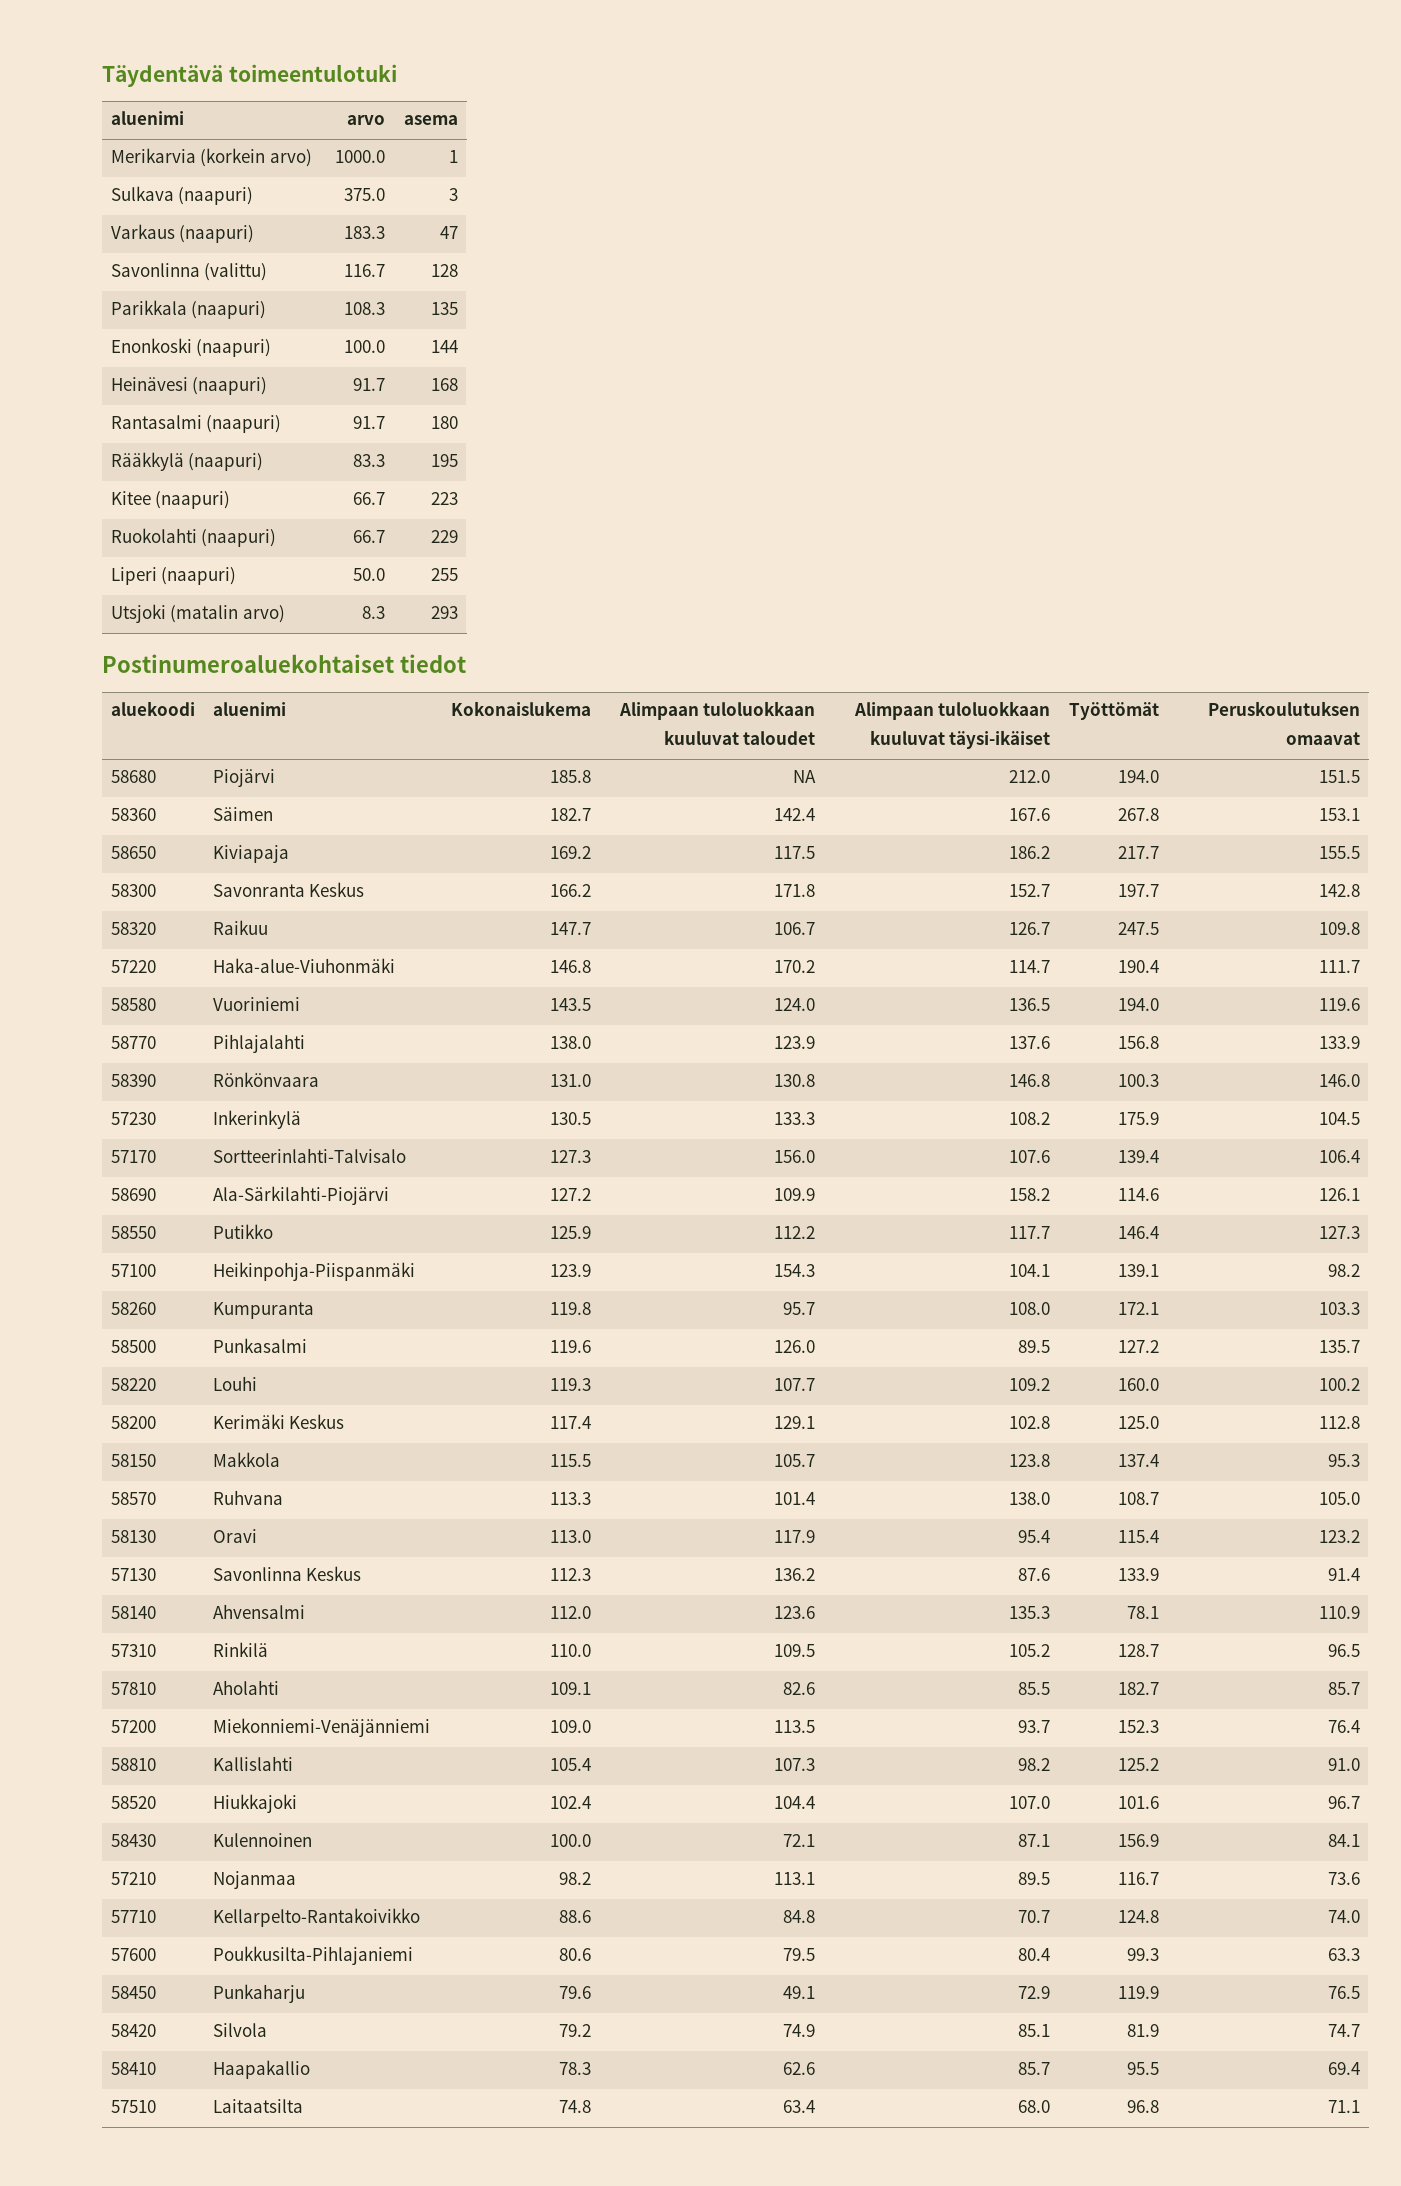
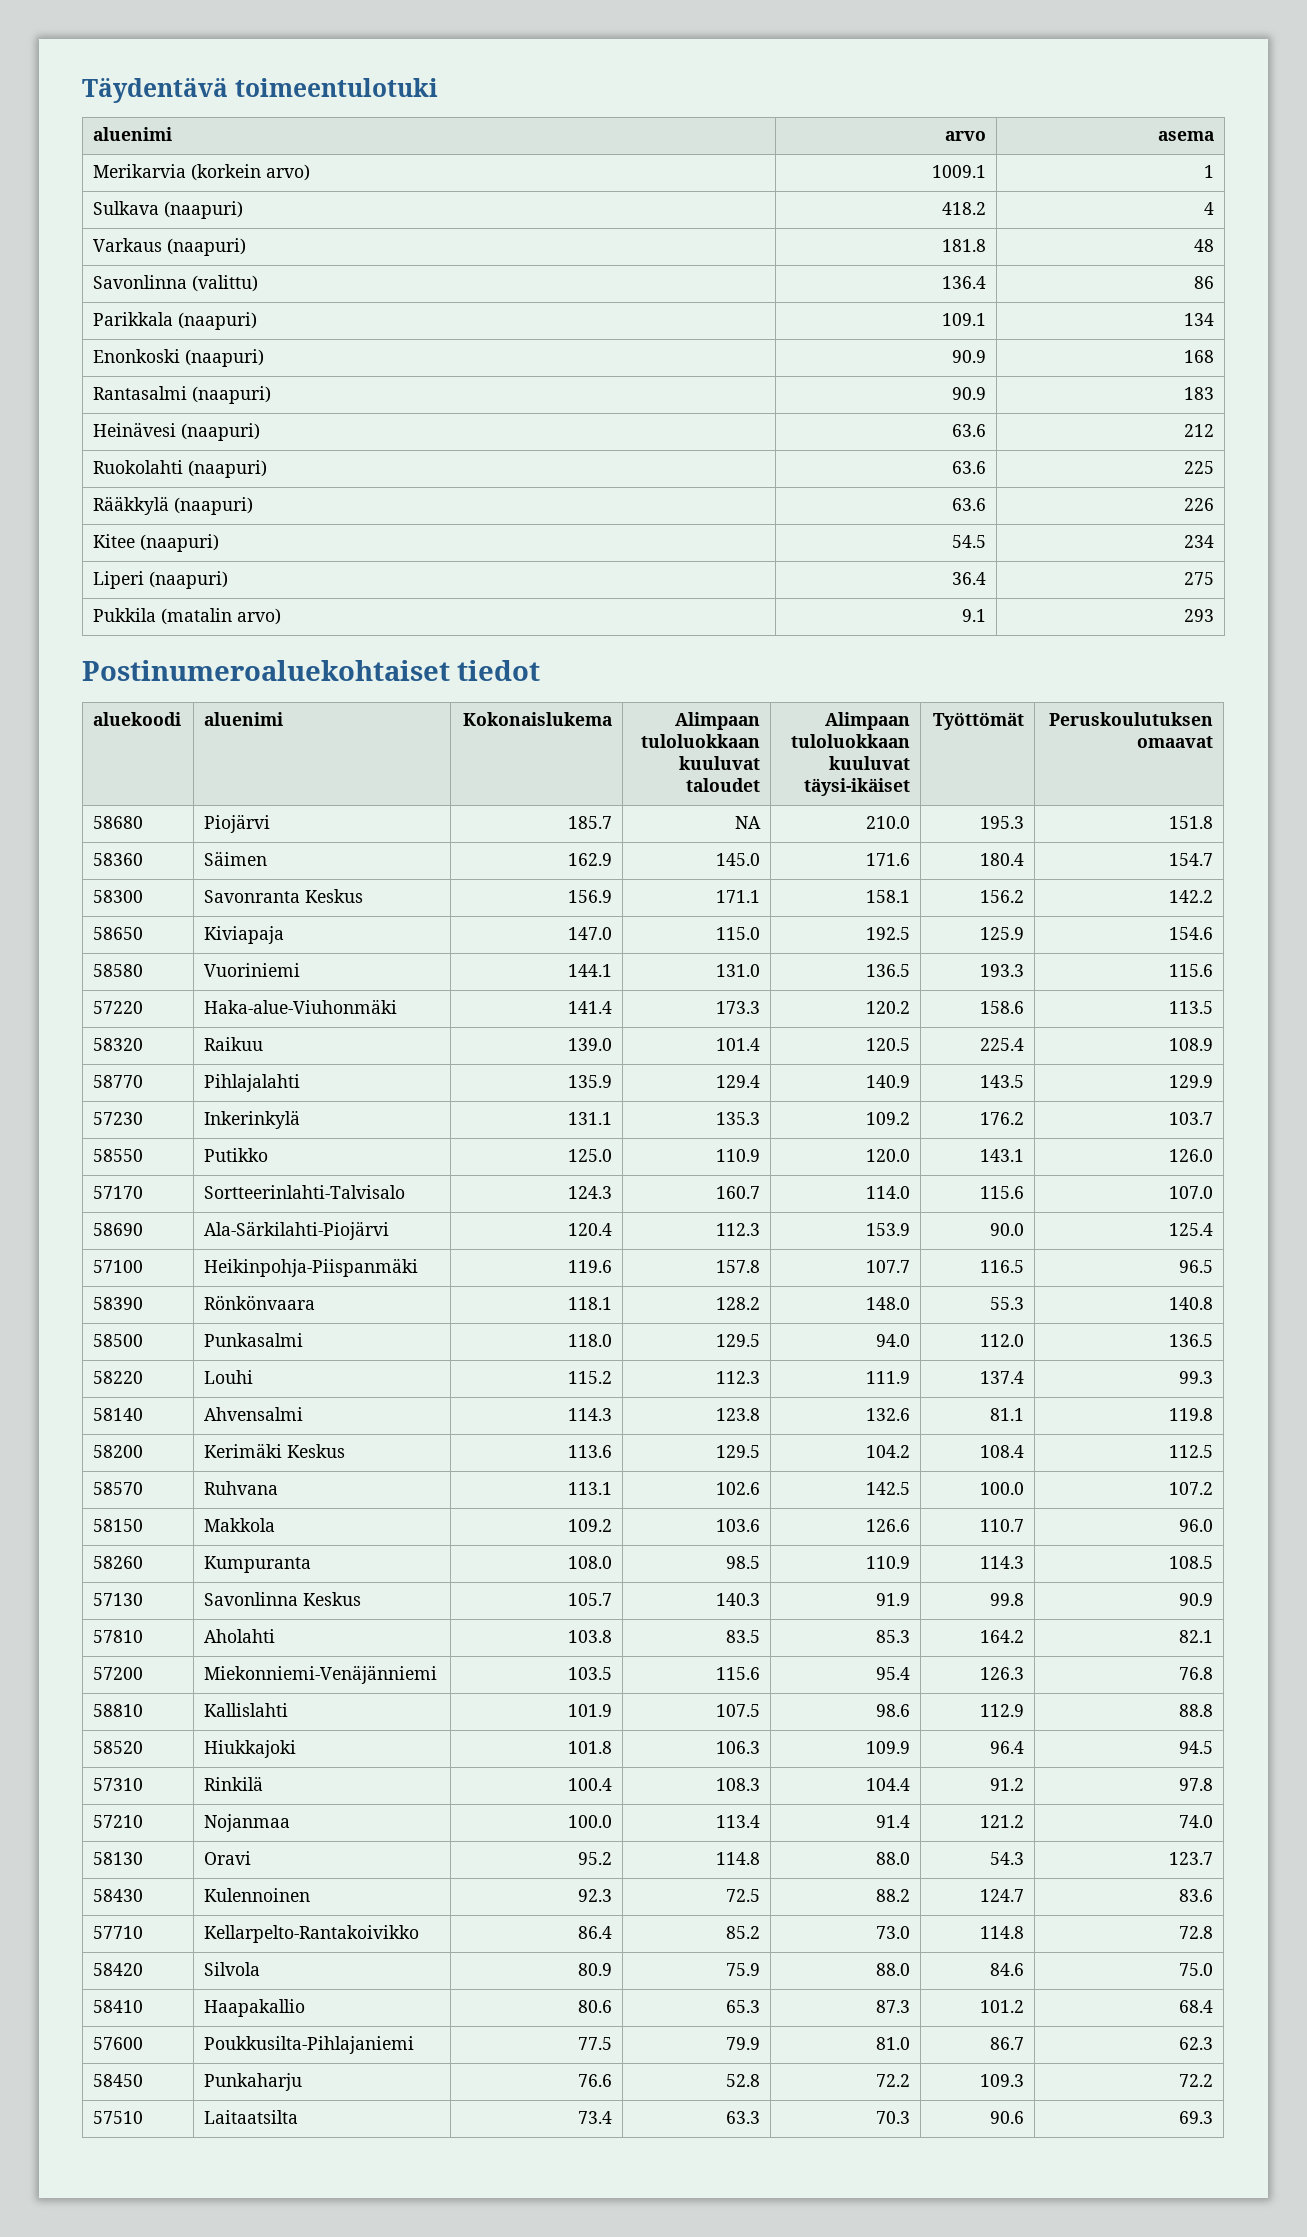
- Merikarvia (korkein arvo) | 1000.0 | 1
+ Merikarvia (korkein arvo) | 1009.1 | 1
- Sulkava (naapuri) | 375.0 | 3
+ Sulkava (naapuri) | 418.2 | 4
- Varkaus (naapuri) | 183.3 | 47
+ Varkaus (naapuri) | 181.8 | 48
- Savonlinna (valittu) | 116.7 | 128
+ Savonlinna (valittu) | 136.4 | 86
- Parikkala (naapuri) | 108.3 | 135
+ Parikkala (naapuri) | 109.1 | 134
- Enonkoski (naapuri) | 100.0 | 144
- Heinävesi (naapuri) | 91.7 | 168
- Rantasalmi (naapuri) | 91.7 | 180
+ Enonkoski (naapuri) | 90.9 | 168
+ Rantasalmi (naapuri) | 90.9 | 183
+ Heinävesi (naapuri) | 63.6 | 212
+ Ruokolahti (naapuri) | 63.6 | 225
- Rääkkylä (naapuri) | 83.3 | 195
+ Rääkkylä (naapuri) | 63.6 | 226
- Kitee (naapuri) | 66.7 | 223
- Ruokolahti (naapuri) | 66.7 | 229
+ Kitee (naapuri) | 54.5 | 234
- Liperi (naapuri) | 50.0 | 255
- Utsjoki (matalin arvo) | 8.3 | 293
+ Liperi (naapuri) | 36.4 | 275
+ Pukkila (matalin arvo) | 9.1 | 293
- 58680 | Piojärvi | 185.8 | NA | 212.0 | 194.0 | 151.5
+ 58680 | Piojärvi | 185.7 | NA | 210.0 | 195.3 | 151.8
- 58360 | Säimen | 182.7 | 142.4 | 167.6 | 267.8 | 153.1
- 58650 | Kiviapaja | 169.2 | 117.5 | 186.2 | 217.7 | 155.5
- 58300 | Savonranta Keskus | 166.2 | 171.8 | 152.7 | 197.7 | 142.8
- 58320 | Raikuu | 147.7 | 106.7 | 126.7 | 247.5 | 109.8
- 57220 | Haka-alue-Viuhonmäki | 146.8 | 170.2 | 114.7 | 190.4 | 111.7
- 58580 | Vuoriniemi | 143.5 | 124.0 | 136.5 | 194.0 | 119.6
- 58770 | Pihlajalahti | 138.0 | 123.9 | 137.6 | 156.8 | 133.9
- 58390 | Rönkönvaara | 131.0 | 130.8 | 146.8 | 100.3 | 146.0
- 57230 | Inkerinkylä | 130.5 | 133.3 | 108.2 | 175.9 | 104.5
- 57170 | Sortteerinlahti-Talvisalo | 127.3 | 156.0 | 107.6 | 139.4 | 106.4
- 58690 | Ala-Särkilahti-Piojärvi | 127.2 | 109.9 | 158.2 | 114.6 | 126.1
- 58550 | Putikko | 125.9 | 112.2 | 117.7 | 146.4 | 127.3
- 57100 | Heikinpohja-Piispanmäki | 123.9 | 154.3 | 104.1 | 139.1 | 98.2
- 58260 | Kumpuranta | 119.8 | 95.7 | 108.0 | 172.1 | 103.3
- 58500 | Punkasalmi | 119.6 | 126.0 | 89.5 | 127.2 | 135.7
- 58220 | Louhi | 119.3 | 107.7 | 109.2 | 160.0 | 100.2
- 58200 | Kerimäki Keskus | 117.4 | 129.1 | 102.8 | 125.0 | 112.8
- 58150 | Makkola | 115.5 | 105.7 | 123.8 | 137.4 | 95.3
- 58570 | Ruhvana | 113.3 | 101.4 | 138.0 | 108.7 | 105.0
- 58130 | Oravi | 113.0 | 117.9 | 95.4 | 115.4 | 123.2
- 57130 | Savonlinna Keskus | 112.3 | 136.2 | 87.6 | 133.9 | 91.4
- 58140 | Ahvensalmi | 112.0 | 123.6 | 135.3 | 78.1 | 110.9
- 57310 | Rinkilä | 110.0 | 109.5 | 105.2 | 128.7 | 96.5
- 57810 | Aholahti | 109.1 | 82.6 | 85.5 | 182.7 | 85.7
- 57200 | Miekonniemi-Venäjänniemi | 109.0 | 113.5 | 93.7 | 152.3 | 76.4
- 58810 | Kallislahti | 105.4 | 107.3 | 98.2 | 125.2 | 91.0
- 58520 | Hiukkajoki | 102.4 | 104.4 | 107.0 | 101.6 | 96.7
- 58430 | Kulennoinen | 100.0 | 72.1 | 87.1 | 156.9 | 84.1
- 57210 | Nojanmaa | 98.2 | 113.1 | 89.5 | 116.7 | 73.6
- 57710 | Kellarpelto-Rantakoivikko | 88.6 | 84.8 | 70.7 | 124.8 | 74.0
- 57600 | Poukkusilta-Pihlajaniemi | 80.6 | 79.5 | 80.4 | 99.3 | 63.3
- 58450 | Punkaharju | 79.6 | 49.1 | 72.9 | 119.9 | 76.5
- 58420 | Silvola | 79.2 | 74.9 | 85.1 | 81.9 | 74.7
- 58410 | Haapakallio | 78.3 | 62.6 | 85.7 | 95.5 | 69.4
- 57510 | Laitaatsilta | 74.8 | 63.4 | 68.0 | 96.8 | 71.1
+ 58360 | Säimen | 162.9 | 145.0 | 171.6 | 180.4 | 154.7
+ 58300 | Savonranta Keskus | 156.9 | 171.1 | 158.1 | 156.2 | 142.2
+ 58650 | Kiviapaja | 147.0 | 115.0 | 192.5 | 125.9 | 154.6
+ 58580 | Vuoriniemi | 144.1 | 131.0 | 136.5 | 193.3 | 115.6
+ 57220 | Haka-alue-Viuhonmäki | 141.4 | 173.3 | 120.2 | 158.6 | 113.5
+ 58320 | Raikuu | 139.0 | 101.4 | 120.5 | 225.4 | 108.9
+ 58770 | Pihlajalahti | 135.9 | 129.4 | 140.9 | 143.5 | 129.9
+ 57230 | Inkerinkylä | 131.1 | 135.3 | 109.2 | 176.2 | 103.7
+ 58550 | Putikko | 125.0 | 110.9 | 120.0 | 143.1 | 126.0
+ 57170 | Sortteerinlahti-Talvisalo | 124.3 | 160.7 | 114.0 | 115.6 | 107.0
+ 58690 | Ala-Särkilahti-Piojärvi | 120.4 | 112.3 | 153.9 | 90.0 | 125.4
+ 57100 | Heikinpohja-Piispanmäki | 119.6 | 157.8 | 107.7 | 116.5 | 96.5
+ 58390 | Rönkönvaara | 118.1 | 128.2 | 148.0 | 55.3 | 140.8
+ 58500 | Punkasalmi | 118.0 | 129.5 | 94.0 | 112.0 | 136.5
+ 58220 | Louhi | 115.2 | 112.3 | 111.9 | 137.4 | 99.3
+ 58140 | Ahvensalmi | 114.3 | 123.8 | 132.6 | 81.1 | 119.8
+ 58200 | Kerimäki Keskus | 113.6 | 129.5 | 104.2 | 108.4 | 112.5
+ 58570 | Ruhvana | 113.1 | 102.6 | 142.5 | 100.0 | 107.2
+ 58150 | Makkola | 109.2 | 103.6 | 126.6 | 110.7 | 96.0
+ 58260 | Kumpuranta | 108.0 | 98.5 | 110.9 | 114.3 | 108.5
+ 57130 | Savonlinna Keskus | 105.7 | 140.3 | 91.9 | 99.8 | 90.9
+ 57810 | Aholahti | 103.8 | 83.5 | 85.3 | 164.2 | 82.1
+ 57200 | Miekonniemi-Venäjänniemi | 103.5 | 115.6 | 95.4 | 126.3 | 76.8
+ 58810 | Kallislahti | 101.9 | 107.5 | 98.6 | 112.9 | 88.8
+ 58520 | Hiukkajoki | 101.8 | 106.3 | 109.9 | 96.4 | 94.5
+ 57310 | Rinkilä | 100.4 | 108.3 | 104.4 | 91.2 | 97.8
+ 57210 | Nojanmaa | 100.0 | 113.4 | 91.4 | 121.2 | 74.0
+ 58130 | Oravi | 95.2 | 114.8 | 88.0 | 54.3 | 123.7
+ 58430 | Kulennoinen | 92.3 | 72.5 | 88.2 | 124.7 | 83.6
+ 57710 | Kellarpelto-Rantakoivikko | 86.4 | 85.2 | 73.0 | 114.8 | 72.8
+ 58420 | Silvola | 80.9 | 75.9 | 88.0 | 84.6 | 75.0
+ 58410 | Haapakallio | 80.6 | 65.3 | 87.3 | 101.2 | 68.4
+ 57600 | Poukkusilta-Pihlajaniemi | 77.5 | 79.9 | 81.0 | 86.7 | 62.3
+ 58450 | Punkaharju | 76.6 | 52.8 | 72.2 | 109.3 | 72.2
+ 57510 | Laitaatsilta | 73.4 | 63.3 | 70.3 | 90.6 | 69.3

